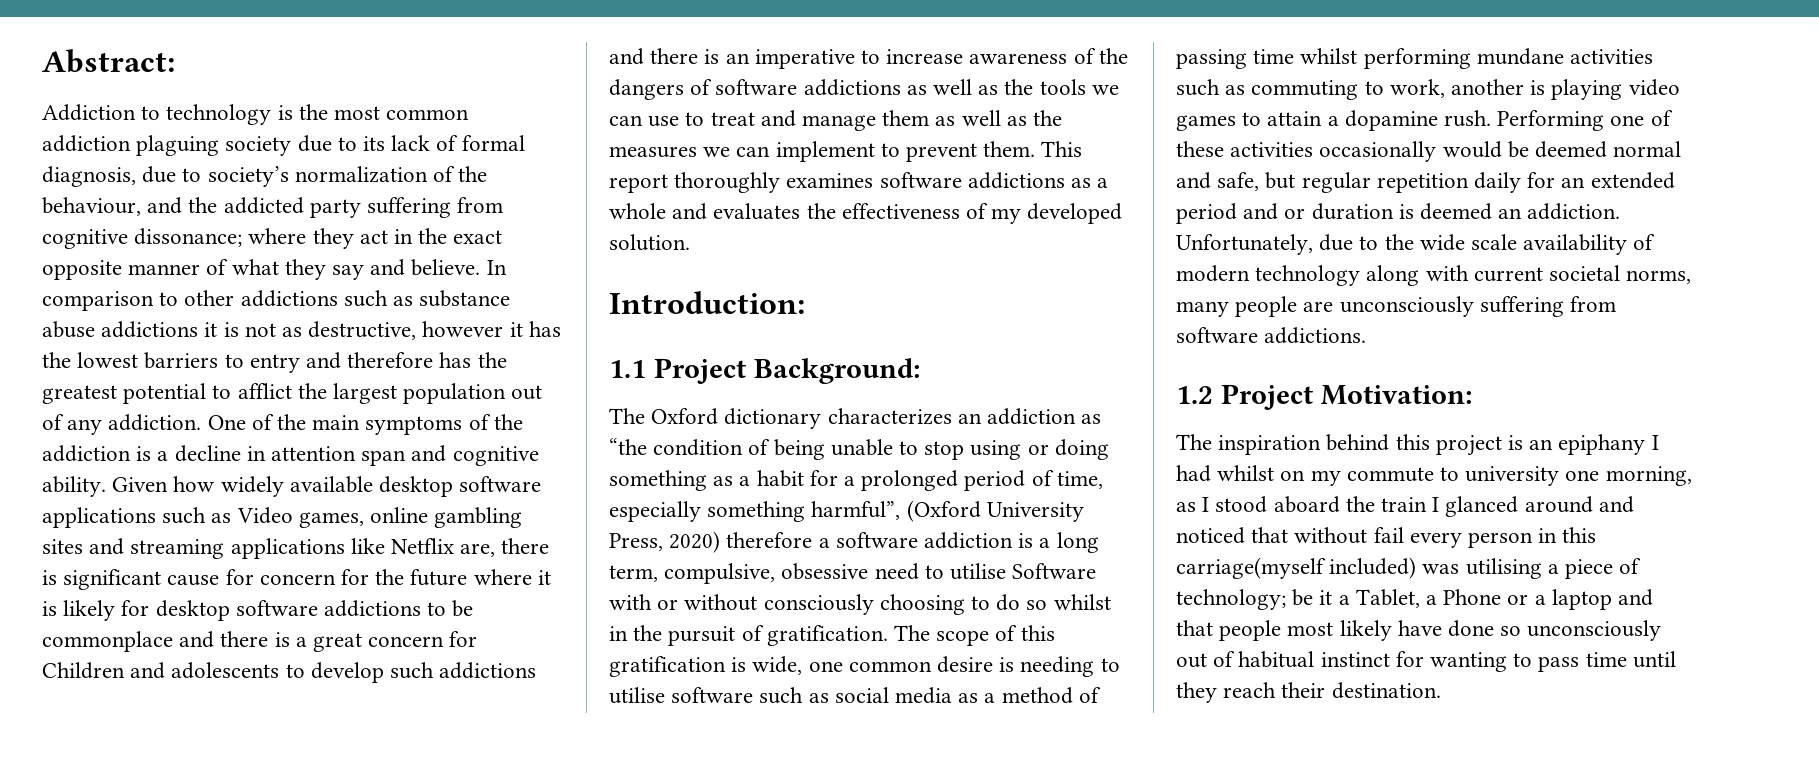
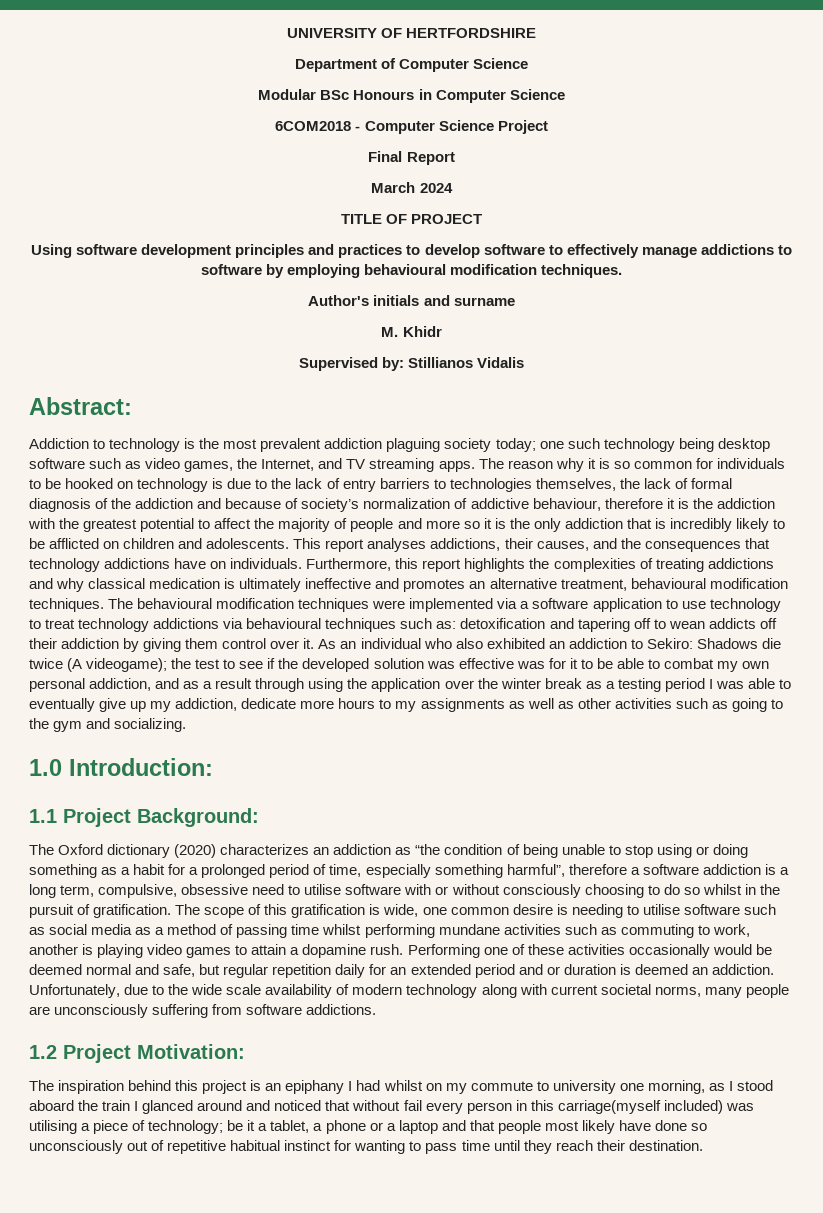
+ UNIVERSITY OF HERTFORDSHIRE
+ Department of Computer Science
+ Modular BSc Honours in Computer Science
+ 6COM2018 - Computer Science Project
+ Final Report
+ March 2024
+ TITLE OF PROJECT
+ Using software development principles and practices to develop software to effectively manage addictions to software by employing behavioural modification techniques.
+ Author's initials and surname
+ M. Khidr
+ Supervised by: Stillianos Vidalis
- Addiction to technology is the most common addiction plaguing society due to its lack of formal diagnosis, due to society’s normalization of the behaviour, and the addicted party suffering from cognitive dissonance; where they act in the exact opposite manner of what they say and believe. In comparison to other addictions such as substance abuse addictions it is not as destructive, however it has the lowest barriers to entry and therefore has the greatest potential to afflict the largest population out of any addiction. One of the main symptoms of the addiction is a decline in attention span and cognitive ability. Given how widely available desktop software applications such as Video games, online gambling sites and streaming applications like Netflix are, there is significant cause for concern for the future where it is likely for desktop software addictions to be commonplace and there is a great concern for Children and adolescents to develop such addictions and there is an imperative to increase awareness of the dangers of software addictions as well as the tools we can use to treat and manage them as well as the measures we can implement to prevent them. This report thoroughly examines software addictions as a whole and evaluates the effectiveness of my developed solution.
- Introduction:
+ Addiction to technology is the most prevalent addiction plaguing society today; one such technology being desktop software such as video games, the Internet, and TV streaming apps. The reason why it is so common for individuals to be hooked on technology is due to the lack of entry barriers to technologies themselves, the lack of formal diagnosis of the addiction and because of society’s normalization of addictive behaviour, therefore it is the addiction with the greatest potential to affect the majority of people and more so it is the only addiction that is incredibly likely to be afflicted on children and adolescents. This report analyses addictions, their causes, and the consequences that technology addictions have on individuals. Furthermore, this report highlights the complexities of treating addictions and why classical medication is ultimately ineffective and promotes an alternative treatment, behavioural modification techniques. The behavioural modification techniques were implemented via a software application to use technology to treat technology addictions via behavioural techniques such as: detoxification and tapering off to wean addicts off their addiction by giving them control over it. As an individual who also exhibited an addiction to Sekiro: Shadows die twice (A videogame); the test to see if the developed solution was effective was for it to be able to combat my own personal addiction, and as a result through using the application over the winter break as a testing period I was able to eventually give up my addiction, dedicate more hours to my assignments as well as other activities such as going to the gym and socializing.
+ 1.0 Introduction:
- The Oxford dictionary characterizes an addiction as “the condition of being unable to stop using or doing something as a habit for a prolonged period of time, especially something harmful”, (Oxford University Press, 2020) therefore a software addiction is a long term, compulsive, obsessive need to utilise Software with or without consciously choosing to do so whilst in the pursuit of gratification.
+ The Oxford dictionary (2020) characterizes an addiction as “the condition of being unable to stop using or doing something as a habit for a prolonged period of time, especially something harmful”, therefore a software addiction is a long term, compulsive, obsessive need to utilise software with or without consciously choosing to do so whilst in the pursuit of gratification.
- be it a Tablet, a Phone or a laptop and that people most likely have done so unconsciously out of habitual instinct for wanting to pass time until they reach their destination.
+ be it a tablet, a phone or a laptop and that people most likely have done so unconsciously out of repetitive habitual instinct for wanting to pass time until they reach their destination.

